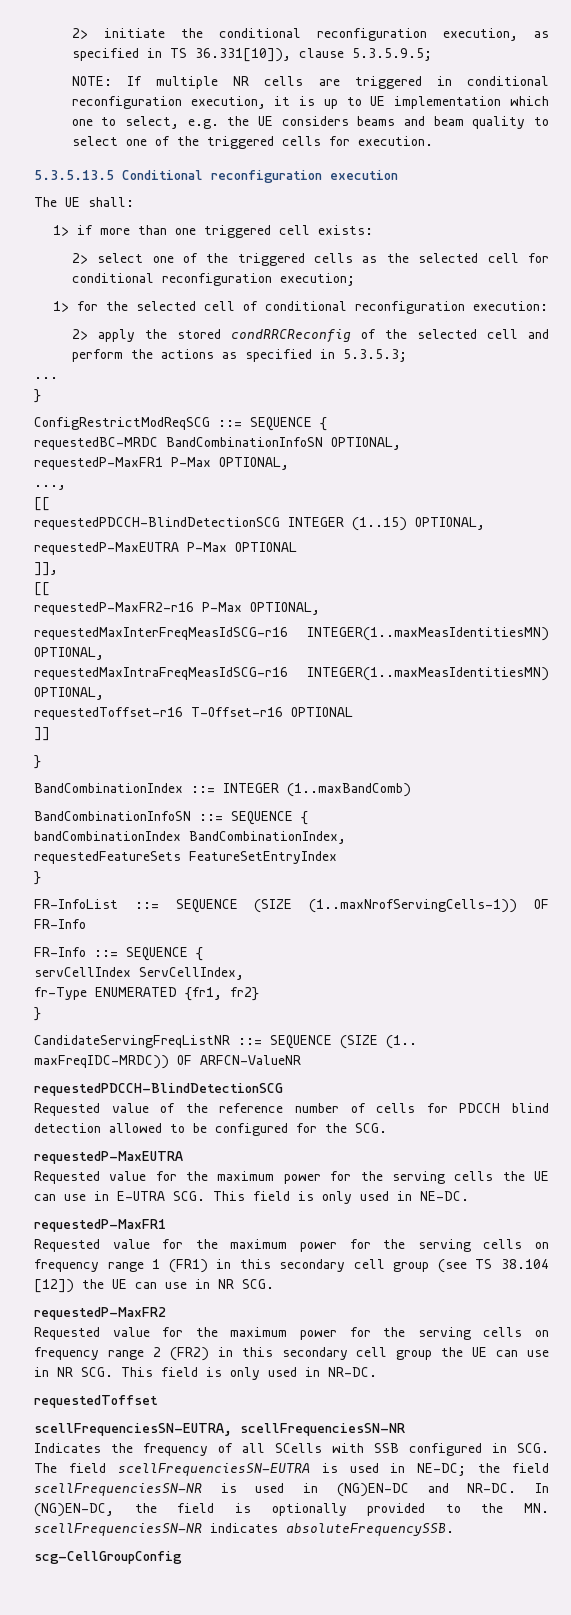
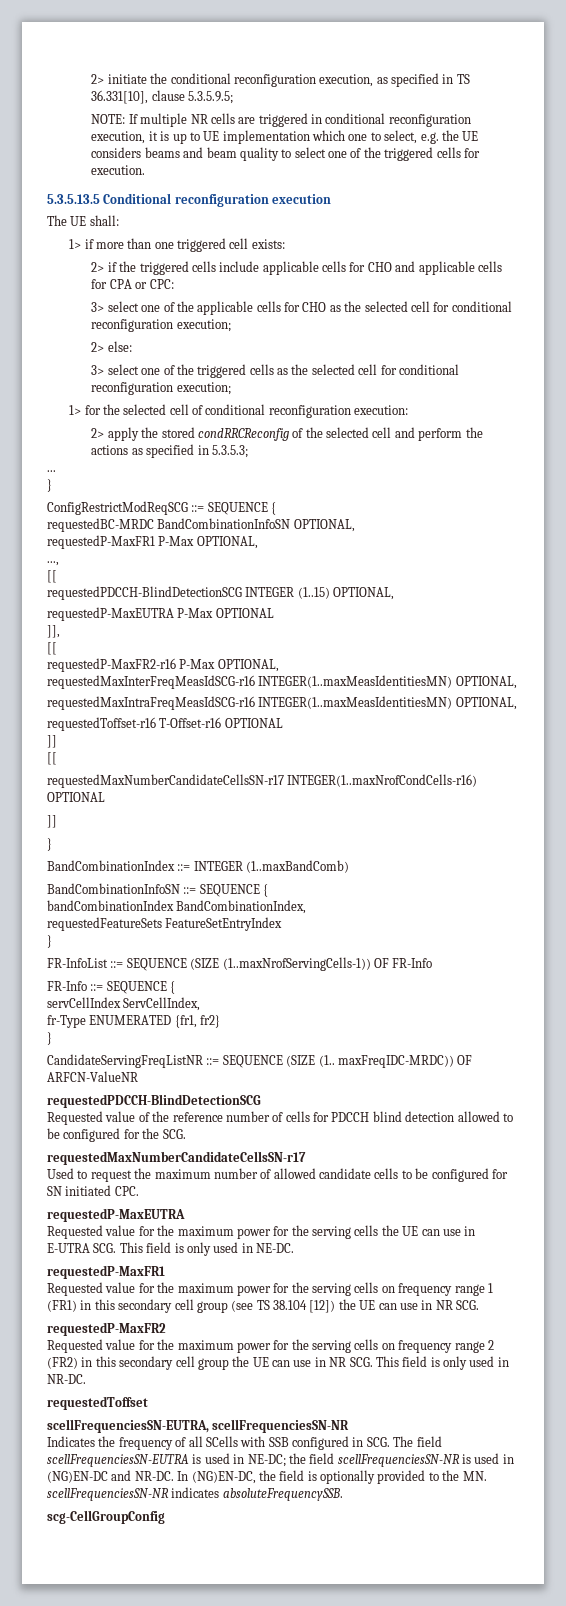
- 2> initiate the conditional reconfiguration execution, as specified in TS 36.331[10]), clause 5.3.5.9.5;
+ 2> initiate the conditional reconfiguration execution, as specified in TS 36.331[10], clause 5.3.5.9.5;
- 2> select one of the triggered cells as the selected cell for conditional reconfiguration execution;
+ 2> if the triggered cells include applicable cells for CHO and applicable cells for CPA or CPC:
+ 3> select one of the applicable cells for CHO as the selected cell for conditional reconfiguration execution;
+ 2> else:
+ 3> select one of the triggered cells as the selected cell for conditional reconfiguration execution;
  requestedToffset-r16 T-Offset-r16 OPTIONAL
+ ]]
+ [[
+ requestedMaxNumberCandidateCellsSN-r17 INTEGER(1..maxNrofCondCells-r16) OPTIONAL
  Requested value of the reference number of cells for PDCCH blind detection allowed to be configured for the SCG.
+ requestedMaxNumberCandidateCellsSN-r17
+ Used to request the maximum number of allowed candidate cells to be configured for SN initiated CPC.

